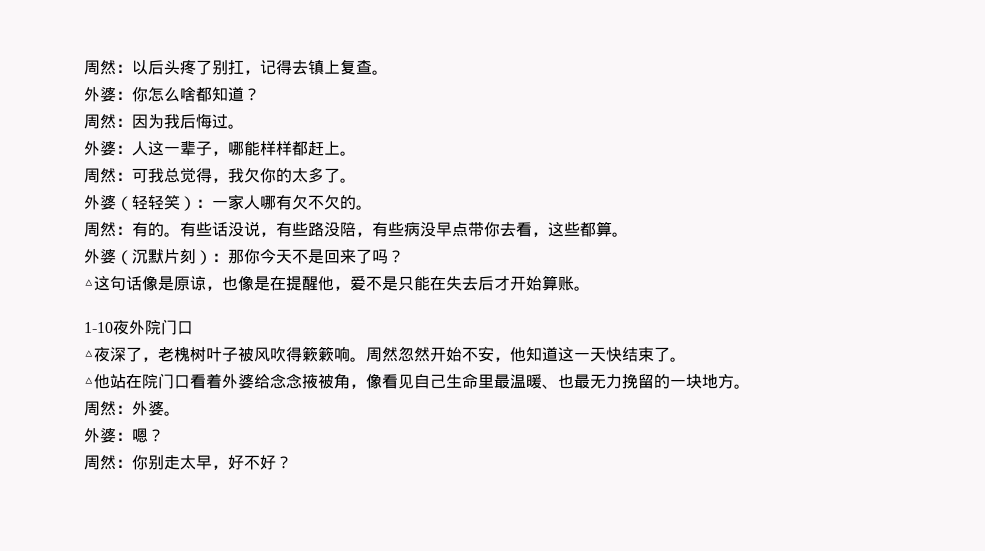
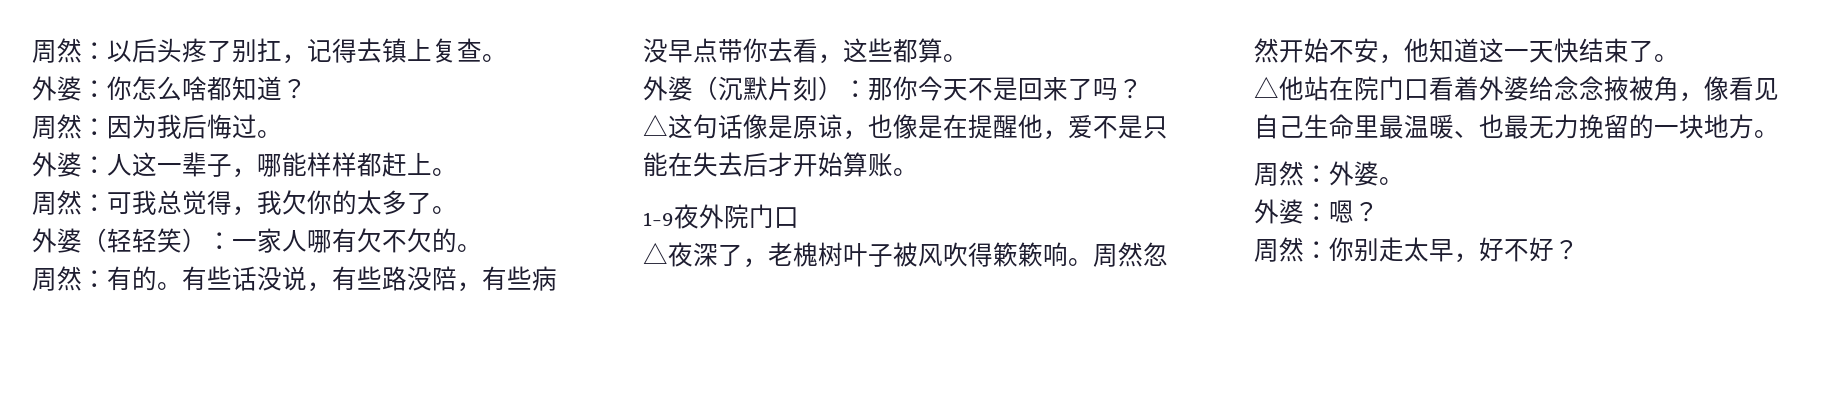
- 1-10夜外院门口
+ 1-9夜外院门口

